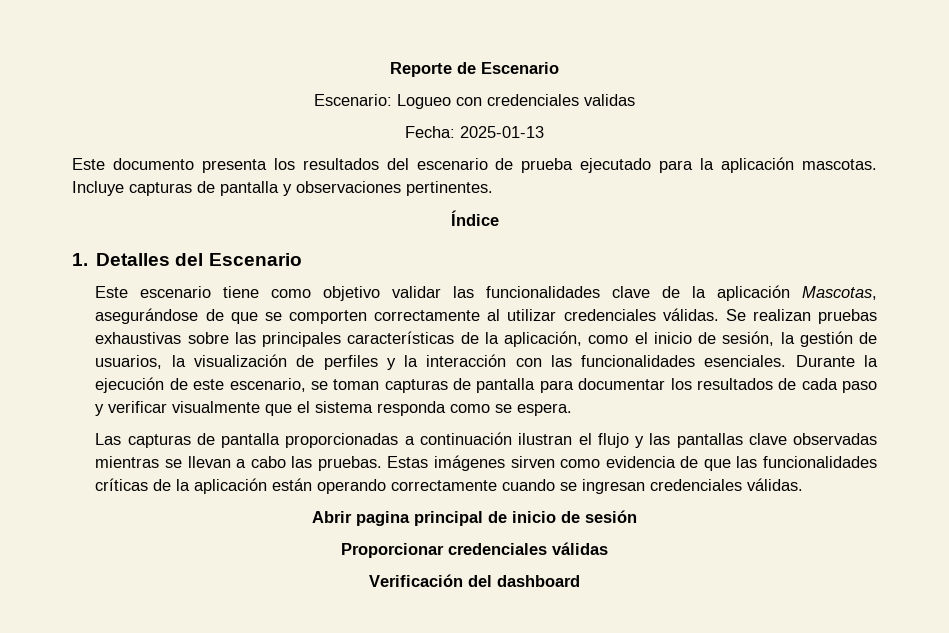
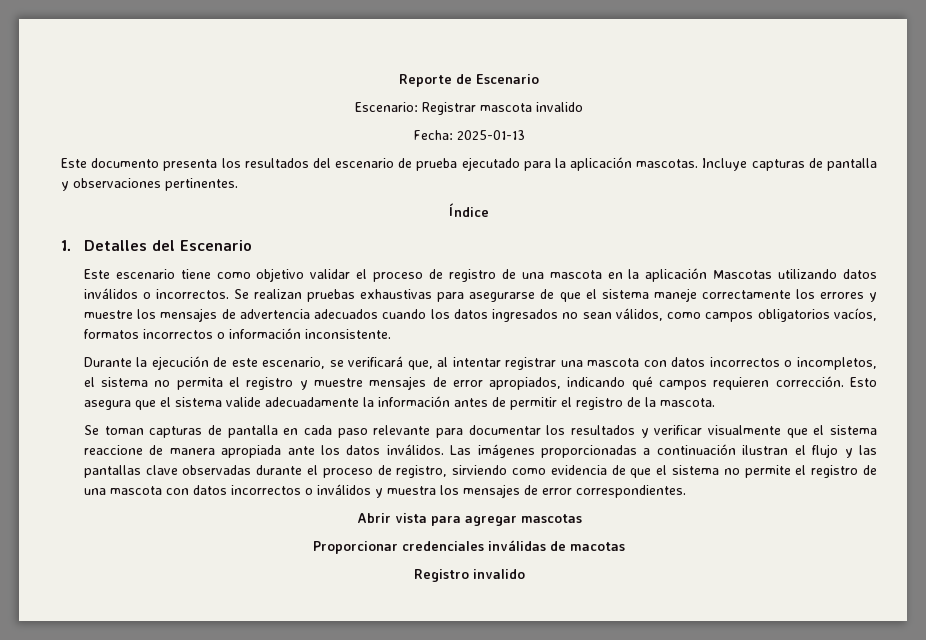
- Escenario: Logueo con credenciales validas
+ Escenario: Registrar mascota invalido
- Este escenario tiene como objetivo validar las funcionalidades clave de la aplicación Mascotas, asegurándose de que se comporten correctamente al utilizar credenciales válidas. Se realizan pruebas exhaustivas sobre las principales características de la aplicación, como el inicio de sesión, la gestión de usuarios, la visualización de perfiles y la interacción con las funcionalidades esenciales. Durante la ejecución de este escenario, se toman capturas de pantalla para documentar los resultados de cada paso y verificar visualmente que el sistema responda como se espera.
- Las capturas de pantalla proporcionadas a continuación ilustran el flujo y las pantallas clave observadas mientras se llevan a cabo las pruebas. Estas imágenes sirven como evidencia de que las funcionalidades críticas de la aplicación están operando correctamente cuando se ingresan credenciales válidas.
- Abrir pagina principal de inicio de sesión
- Proporcionar credenciales válidas
- Verificación del dashboard
+ Este escenario tiene como objetivo validar el proceso de registro de una mascota en la aplicación Mascotas utilizando datos inválidos o incorrectos. Se realizan pruebas exhaustivas para asegurarse de que el sistema maneje correctamente los errores y muestre los mensajes de advertencia adecuados cuando los datos ingresados no sean válidos, como campos obligatorios vacíos, formatos incorrectos o información inconsistente.
+ Durante la ejecución de este escenario, se verificará que, al intentar registrar una mascota con datos incorrectos o incompletos, el sistema no permita el registro y muestre mensajes de error apropiados, indicando qué campos requieren corrección. Esto asegura que el sistema valide adecuadamente la información antes de permitir el registro de la mascota.
+ Se toman capturas de pantalla en cada paso relevante para documentar los resultados y verificar visualmente que el sistema reaccione de manera apropiada ante los datos inválidos. Las imágenes proporcionadas a continuación ilustran el flujo y las pantallas clave observadas durante el proceso de registro, sirviendo como evidencia de que el sistema no permite el registro de una mascota con datos incorrectos o inválidos y muestra los mensajes de error correspondientes.
+ Abrir vista para agregar mascotas
+ Proporcionar credenciales inválidas de macotas
+ Registro invalido

